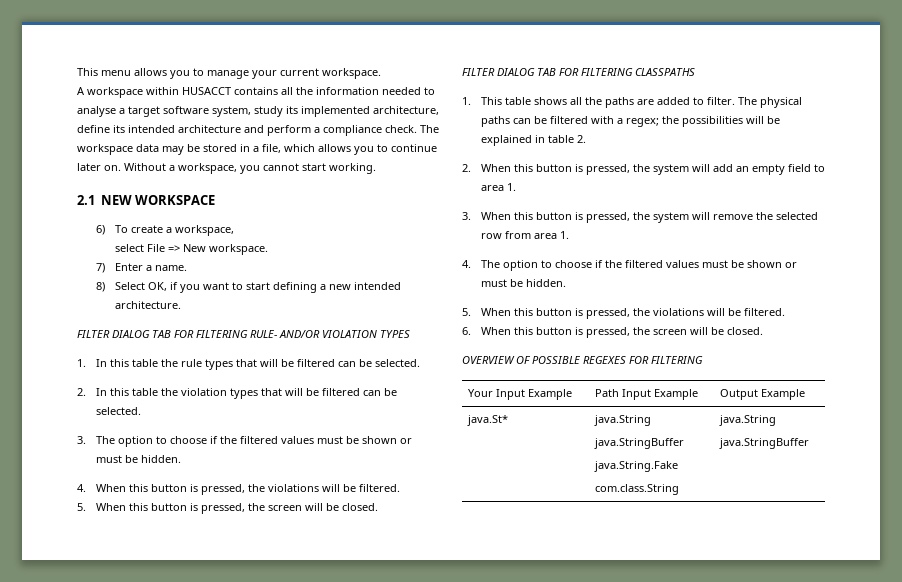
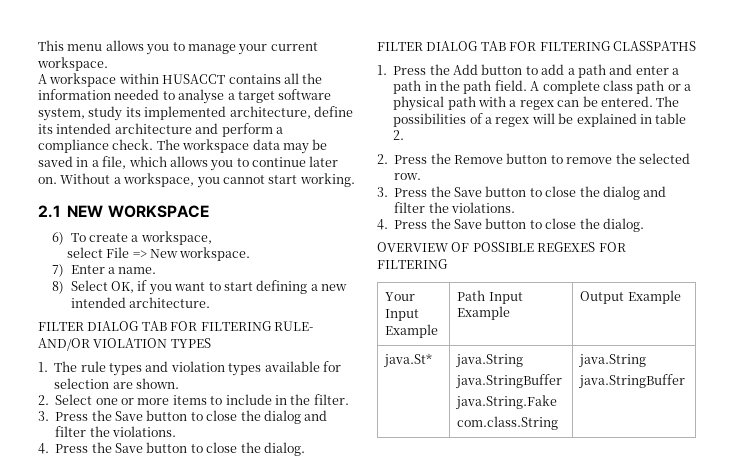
- The workspace data may be stored in a file, which allows you to continue later on.
+ The workspace data may be saved in a file, which allows you to continue later on.
- 1. In this table the rule types that will be filtered can be selected.
- 2. In this table the violation types that will be filtered can be selected.
- 3. The option to choose if the filtered values must be shown or must be hidden.
- 4. When this button is pressed, the violations will be filtered.
- 5. When this button is pressed, the screen will be closed.
+ 1. The rule types and violation types available for selection are shown.
+ 2. Select one or more items to include in the filter.
+ 3. Press the Save button to close the dialog and filter the violations.
+ 4. Press the Save button to close the dialog.
- 1. This table shows all the paths are added to filter. The physical paths can be filtered with a regex; the possibilities will be explained in table 2.
+ 1. Press the Add button to add a path and enter a path in the path field. A complete class path or a physical path with a regex can be entered. The possibilities of a regex will be explained in table 2.
- 2. When this button is pressed, the system will add an empty field to area 1.
- 3. When this button is pressed, the system will remove the selected row from area 1.
- 4. The option to choose if the filtered values must be shown or must be hidden.
- 5. When this button is pressed, the violations will be filtered.
- 6. When this button is pressed, the screen will be closed.
+ 2. Press the Remove button to remove the selected row.
+ 3. Press the Save button to close the dialog and filter the violations.
+ 4. Press the Save button to close the dialog.

